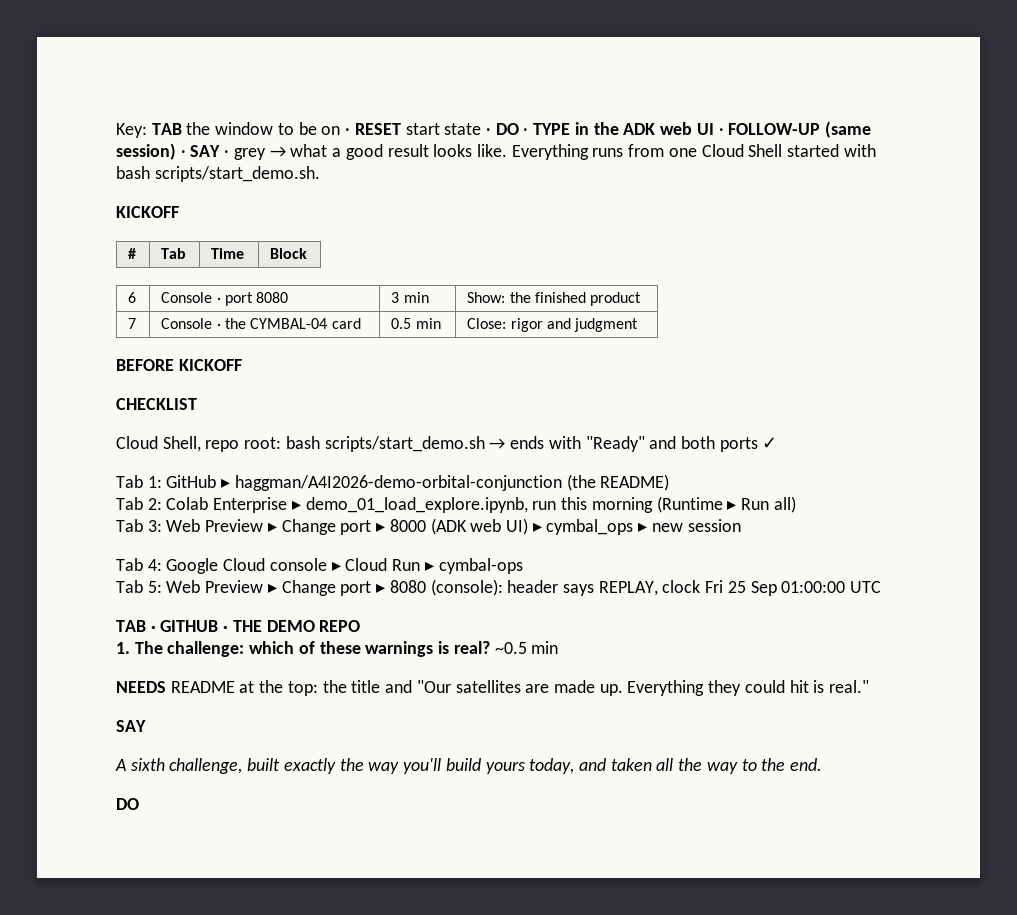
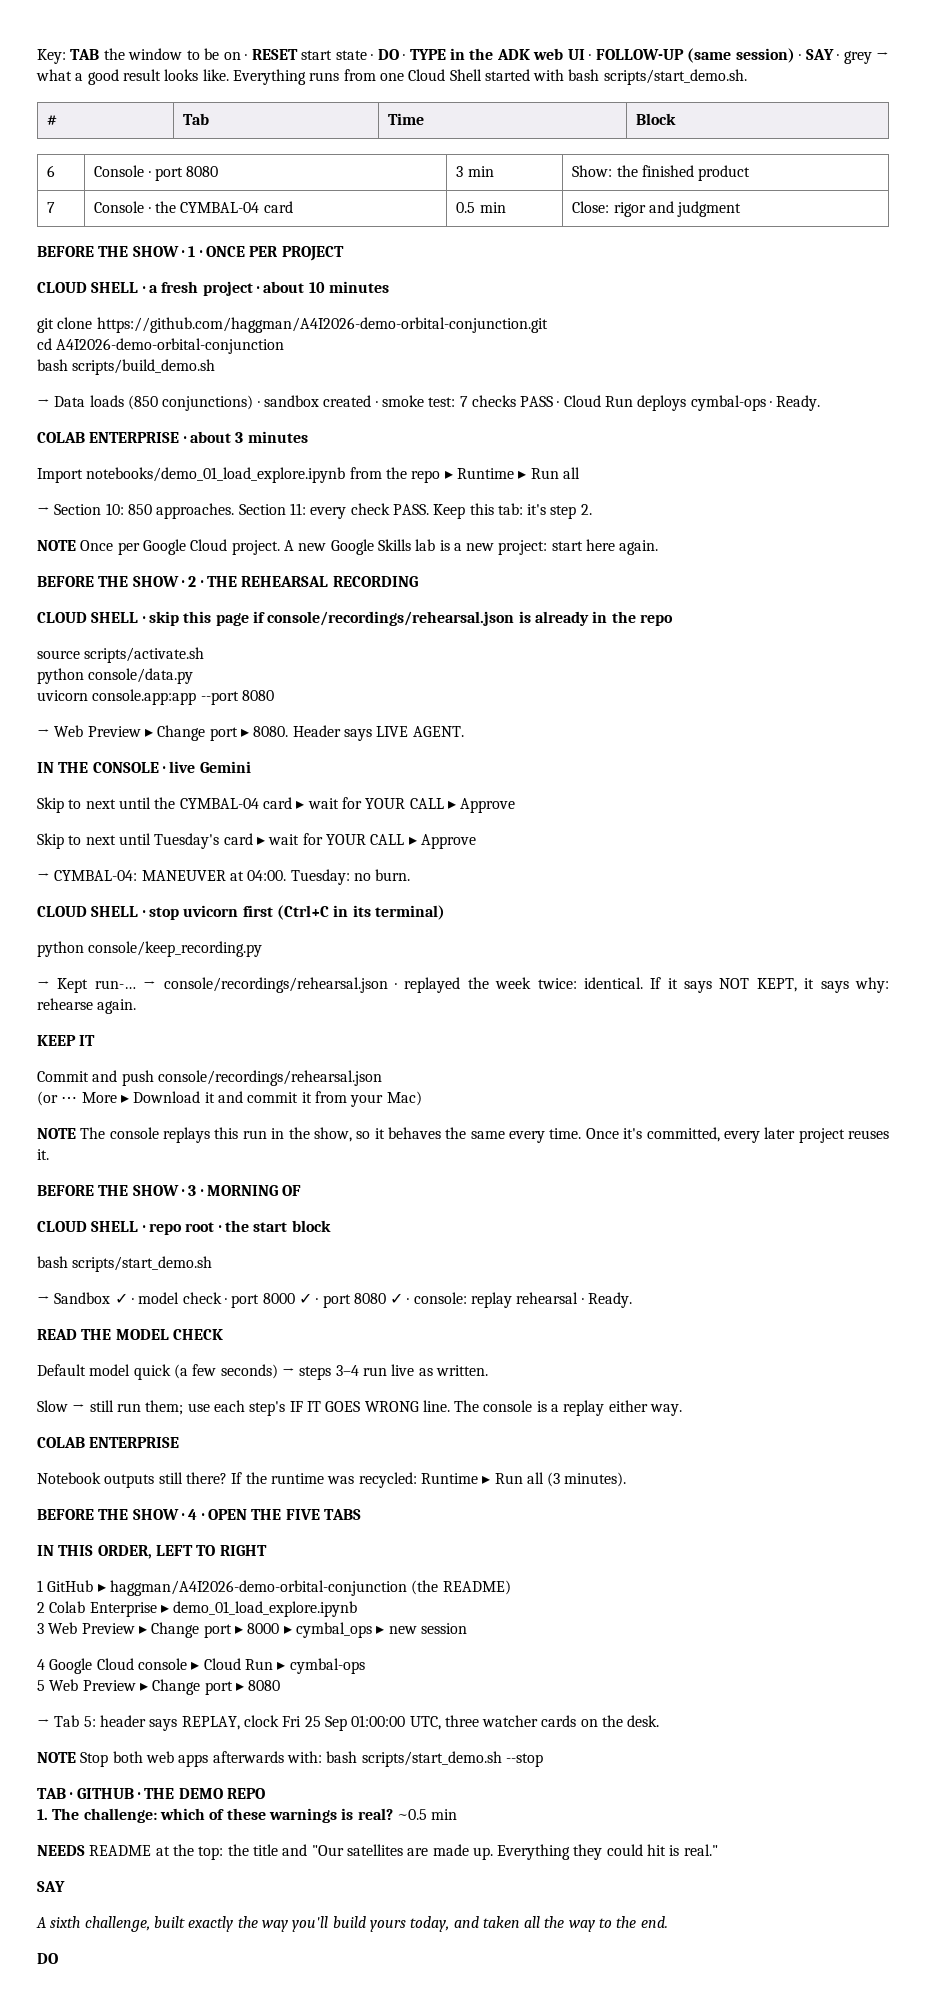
  Everything runs from one Cloud Shell started with bash scripts/start_demo.sh.
- KICKOFF
- BEFORE KICKOFF
- CHECKLIST
- Cloud Shell, repo root: bash scripts/start_demo.sh → ends with "Ready" and both ports ✓
- Tab 1: GitHub ▸ haggman/A4I2026-demo-orbital-conjunction (the README)
+ BEFORE THE SHOW · 1 · ONCE PER PROJECT
+ CLOUD SHELL · a fresh project · about 10 minutes
+ git clone https://github.com/haggman/A4I2026-demo-orbital-conjunction.git
+ cd A4I2026-demo-orbital-conjunction
+ bash scripts/build_demo.sh
+ → Data loads (850 conjunctions) · sandbox created · smoke test: 7 checks PASS · Cloud Run deploys cymbal-ops · Ready.
+ COLAB ENTERPRISE · about 3 minutes
+ Import notebooks/demo_01_load_explore.ipynb from the repo ▸ Runtime ▸ Run all
+ → Section 10: 850 approaches. Section 11: every check PASS. Keep this tab: it's step 2.
+ NOTE Once per Google Cloud project. A new Google Skills lab is a new project: start here again.
+ BEFORE THE SHOW · 2 · THE REHEARSAL RECORDING
+ CLOUD SHELL · skip this page if console/recordings/rehearsal.json is already in the repo
+ source scripts/activate.sh
+ python console/data.py
+ uvicorn console.app:app --port 8080
+ → Web Preview ▸ Change port ▸ 8080. Header says LIVE AGENT.
+ IN THE CONSOLE · live Gemini
+ Skip to next until the CYMBAL-04 card ▸ wait for YOUR CALL ▸ Approve
+ Skip to next until Tuesday's card ▸ wait for YOUR CALL ▸ Approve
+ → CYMBAL-04: MANEUVER at 04:00. Tuesday: no burn.
+ CLOUD SHELL · stop uvicorn first (Ctrl+C in its terminal)
+ python console/keep_recording.py
+ → Kept run-… → console/recordings/rehearsal.json · replayed the week twice: identical. If it says NOT KEPT, it says why: rehearse again.
+ KEEP IT
+ Commit and push console/recordings/rehearsal.json
+ (or ⋯ More ▸ Download it and commit it from your Mac)
+ NOTE The console replays this run in the show, so it behaves the same every time. Once it's committed, every later project reuses it.
+ BEFORE THE SHOW · 3 · MORNING OF
+ CLOUD SHELL · repo root · the start block
+ bash scripts/start_demo.sh
+ → Sandbox ✓ · model check · port 8000 ✓ · port 8080 ✓ · console: replay rehearsal · Ready.
+ READ THE MODEL CHECK
+ Default model quick (a few seconds) → steps 3–4 run live as written.
+ Slow → still run them; use each step's IF IT GOES WRONG line. The console is a replay either way.
+ COLAB ENTERPRISE
+ Notebook outputs still there? If the runtime was recycled: Runtime ▸ Run all (3 minutes).
+ BEFORE THE SHOW · 4 · OPEN THE FIVE TABS
+ IN THIS ORDER, LEFT TO RIGHT
+ 1 GitHub ▸ haggman/A4I2026-demo-orbital-conjunction (the README)
- Tab 2: Colab Enterprise ▸ demo_01_load_explore.ipynb, run this morning (Runtime ▸ Run all)
- Tab 3: Web Preview ▸ Change port ▸ 8000 (ADK web UI) ▸ cymbal_ops ▸ new session
+ 2 Colab Enterprise ▸ demo_01_load_explore.ipynb
+ 3 Web Preview ▸ Change port ▸ 8000 ▸ cymbal_ops ▸ new session
- Tab 4: Google Cloud console ▸ Cloud Run ▸ cymbal-ops
+ 4 Google Cloud console ▸ Cloud Run ▸ cymbal-ops
- Tab 5: Web Preview ▸ Change port ▸ 8080 (console): header says REPLAY, clock Fri 25 Sep 01:00:00 UTC
+ 5 Web Preview ▸ Change port ▸ 8080
+ → Tab 5: header says REPLAY, clock Fri 25 Sep 01:00:00 UTC, three watcher cards on the desk.
+ NOTE Stop both web apps afterwards with: bash scripts/start_demo.sh --stop

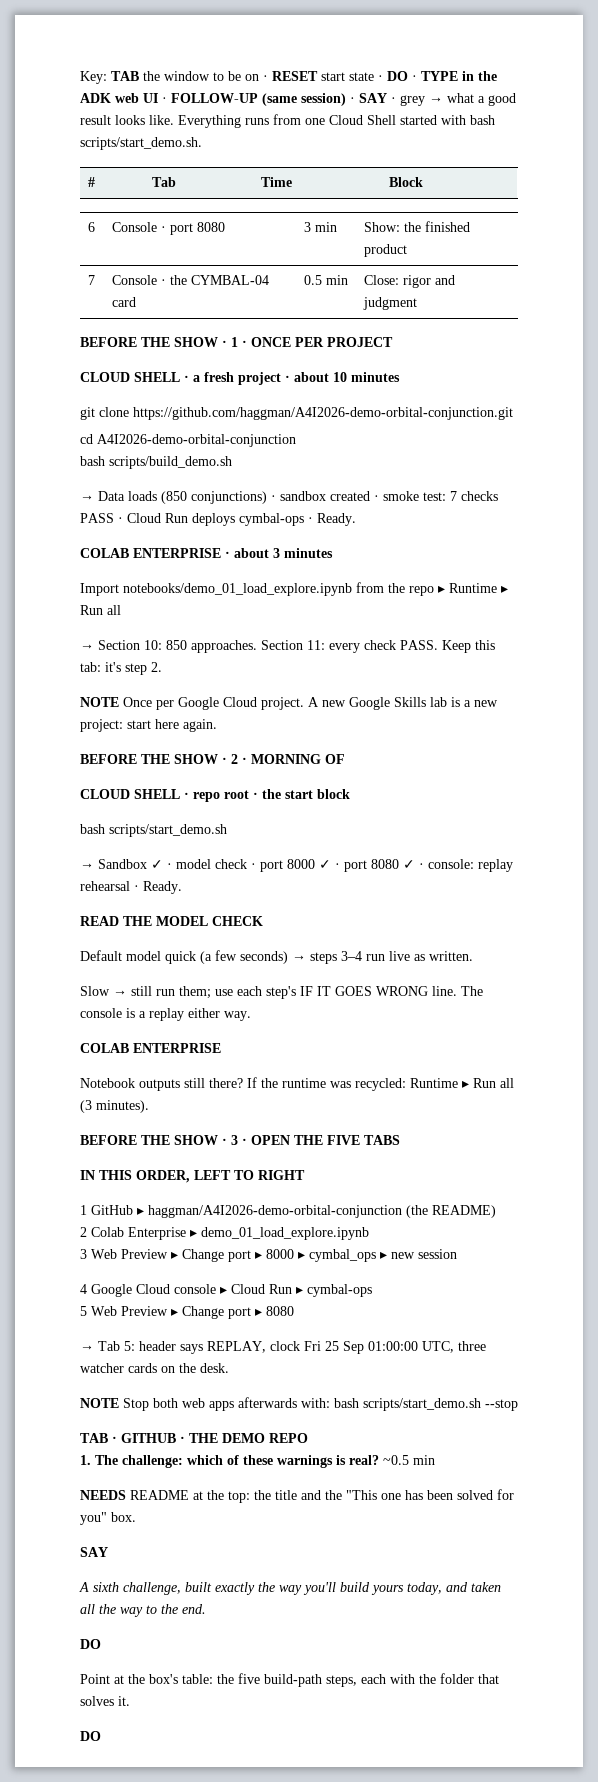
- BEFORE THE SHOW · 2 · THE REHEARSAL RECORDING
- CLOUD SHELL · skip this page if console/recordings/rehearsal.json is already in the repo
- source scripts/activate.sh
- python console/data.py
- uvicorn console.app:app --port 8080
- → Web Preview ▸ Change port ▸ 8080. Header says LIVE AGENT.
- IN THE CONSOLE · live Gemini
- Skip to next until the CYMBAL-04 card ▸ wait for YOUR CALL ▸ Approve
- Skip to next until Tuesday's card ▸ wait for YOUR CALL ▸ Approve
- → CYMBAL-04: MANEUVER at 04:00. Tuesday: no burn.
- CLOUD SHELL · stop uvicorn first (Ctrl+C in its terminal)
- python console/keep_recording.py
- → Kept run-… → console/recordings/rehearsal.json · replayed the week twice: identical. If it says NOT KEPT, it says why: rehearse again.
- KEEP IT
- Commit and push console/recordings/rehearsal.json
- (or ⋯ More ▸ Download it and commit it from your Mac)
- NOTE The console replays this run in the show, so it behaves the same every time. Once it's committed, every later project reuses it.
- BEFORE THE SHOW · 3 · MORNING OF
+ BEFORE THE SHOW · 2 · MORNING OF
- BEFORE THE SHOW · 4 · OPEN THE FIVE TABS
+ BEFORE THE SHOW · 3 · OPEN THE FIVE TABS
- NEEDS README at the top: the title and "Our satellites are made up. Everything they could hit is real."
+ NEEDS README at the top: the title and the "This one has been solved for you" box.
+ Point at the box's table: the five build-path steps, each with the folder that solves it.
+ DO

